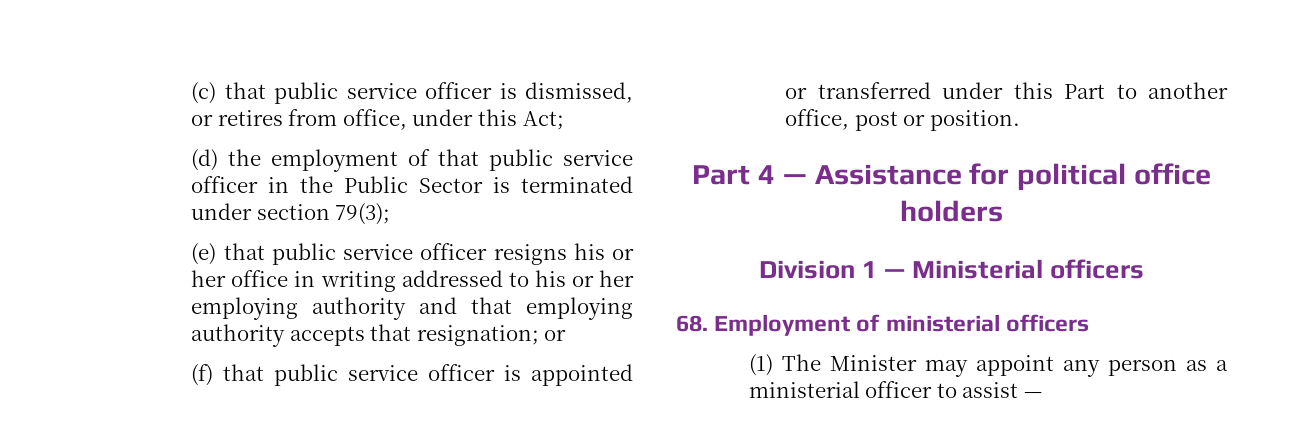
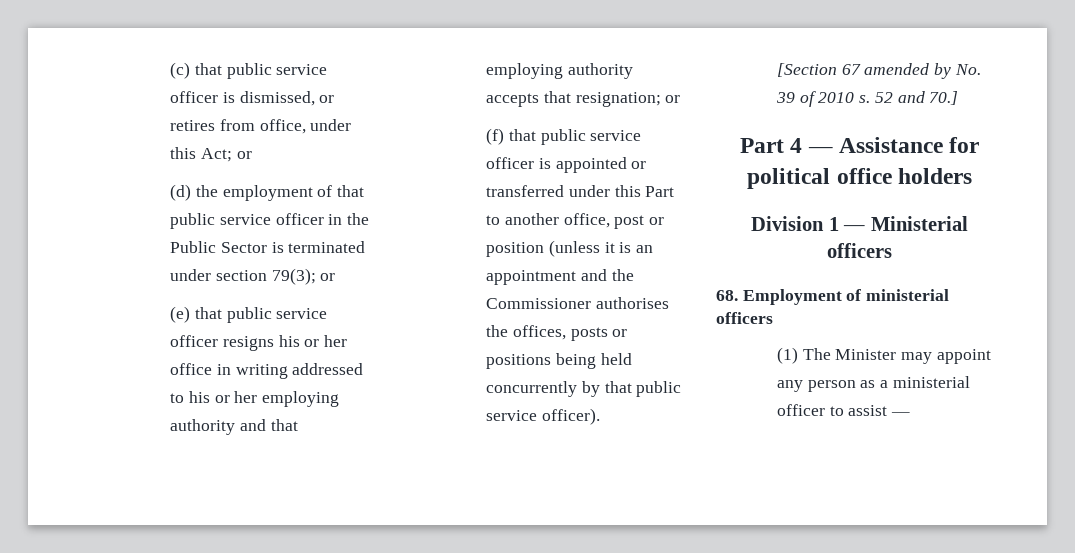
- (c) that public service officer is dismissed, or retires from office, under this Act;
+ (c) that public service officer is dismissed, or retires from office, under this Act; or
- (d) the employment of that public service officer in the Public Sector is terminated under section 79(3);
+ (d) the employment of that public service officer in the Public Sector is terminated under section 79(3); or
- (f) that public service officer is appointed or transferred under this Part to another office, post or position.
+ (f) that public service officer is appointed or transferred under this Part to another office, post or position (unless it is an appointment and the Commissioner authorises the offices, posts or positions being held concurrently by that public service officer).
+ [Section 67 amended by No. 39 of 2010 s. 52 and 70.]

